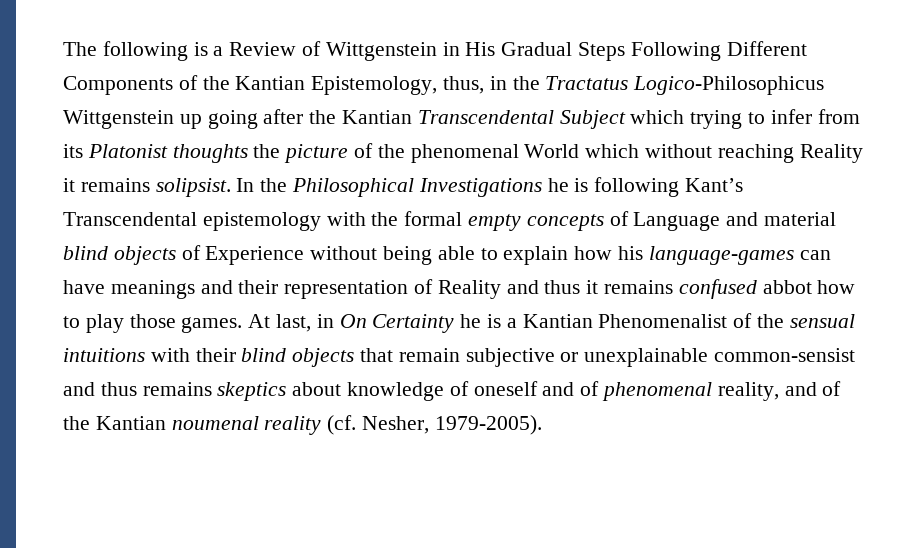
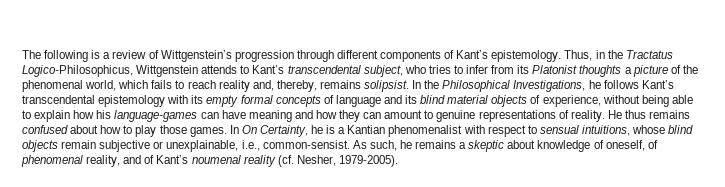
- The following is a Review of Wittgenstein in His Gradual Steps Following Different Components of the Kantian Epistemology, thus, in the Tractatus Logico-Philosophicus Wittgenstein up going after the Kantian Transcendental Subject which trying to infer from its Platonist thoughts the picture of the phenomenal World which without reaching Reality it remains solipsist.
+ The following is a review of Wittgenstein’s progression through different components of Kant’s epistemology. Thus, in the Tractatus Logico-Philosophicus, Wittgenstein attends to Kant’s transcendental subject, who tries to infer from its Platonist thoughts a picture of the phenomenal world, which fails to reach reality and, thereby, remains solipsist.
- In the Philosophical Investigations he is following Kant’s Transcendental epistemology with the formal empty concepts of Language and material blind objects of Experience without being able to explain how his language-games can have meanings and their representation of Reality and thus it remains confused abbot how to play those games.
+ In the Philosophical Investigations, he follows Kant’s transcendental epistemology with its empty formal concepts of language and its blind material objects of experience, without being able to explain how his language-games can have meaning and how they can amount to genuine representations of reality. He thus remains confused about how to play those games.
- At last, in On Certainty he is a Kantian Phenomenalist of the sensual intuitions with their blind objects that remain subjective or unexplainable common-sensist and thus remains skeptics about knowledge of oneself and of phenomenal reality, and of the Kantian noumenal reality (cf. Nesher, 1979-2005).
+ In On Certainty, he is a Kantian phenomenalist with respect to sensual intuitions, whose blind objects remain subjective or unexplainable, i.e., common-sensist. As such, he remains a skeptic about knowledge of oneself, of phenomenal reality, and of Kant’s noumenal reality (cf. Nesher, 1979-2005).

